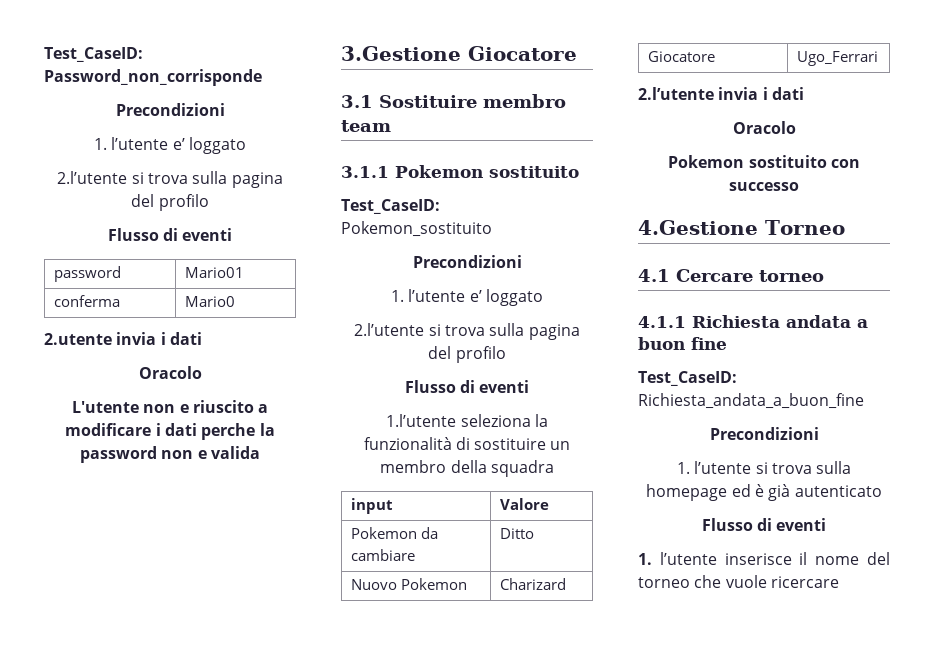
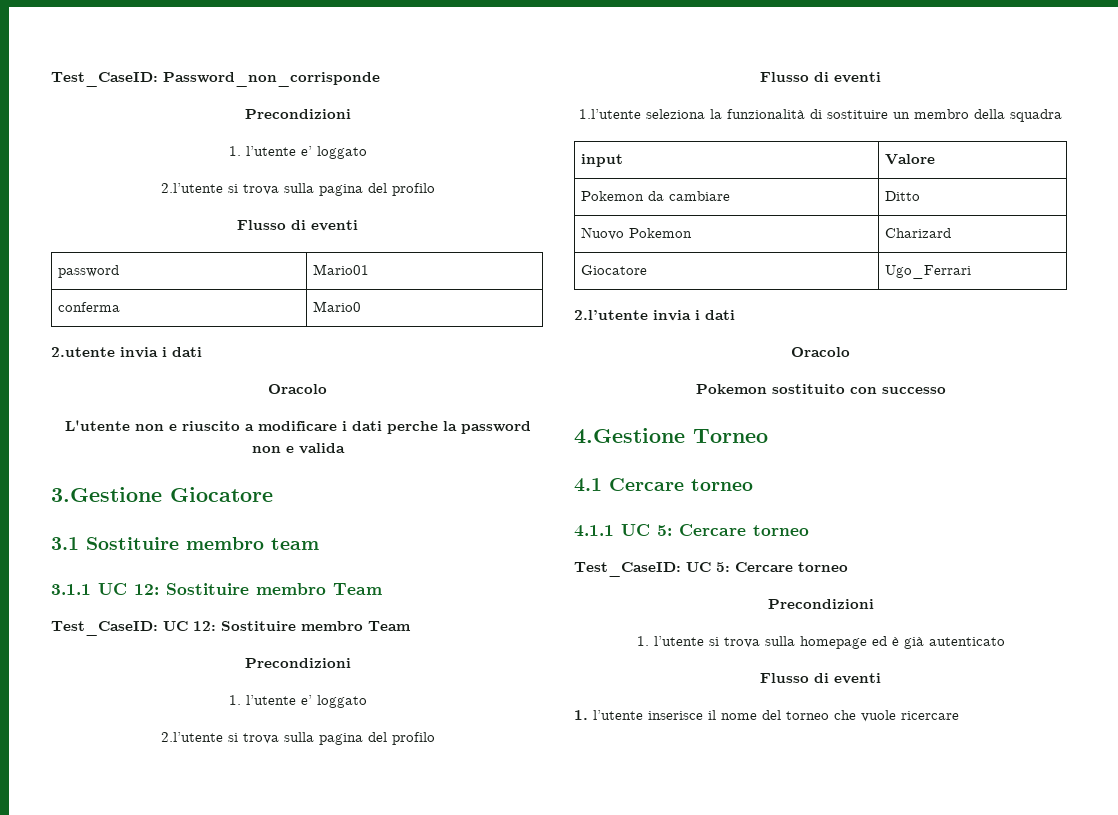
- 3.1.1 Pokemon sostituito
- Test_CaseID: Pokemon_sostituito
+ 3.1.1 UC 12: Sostituire membro Team
+ Test_CaseID: UC 12: Sostituire membro Team
- 4.1.1 Richiesta andata a buon fine
- Test_CaseID: Richiesta_andata_a_buon_fine
+ 4.1.1 UC 5: Cercare torneo
+ Test_CaseID: UC 5: Cercare torneo

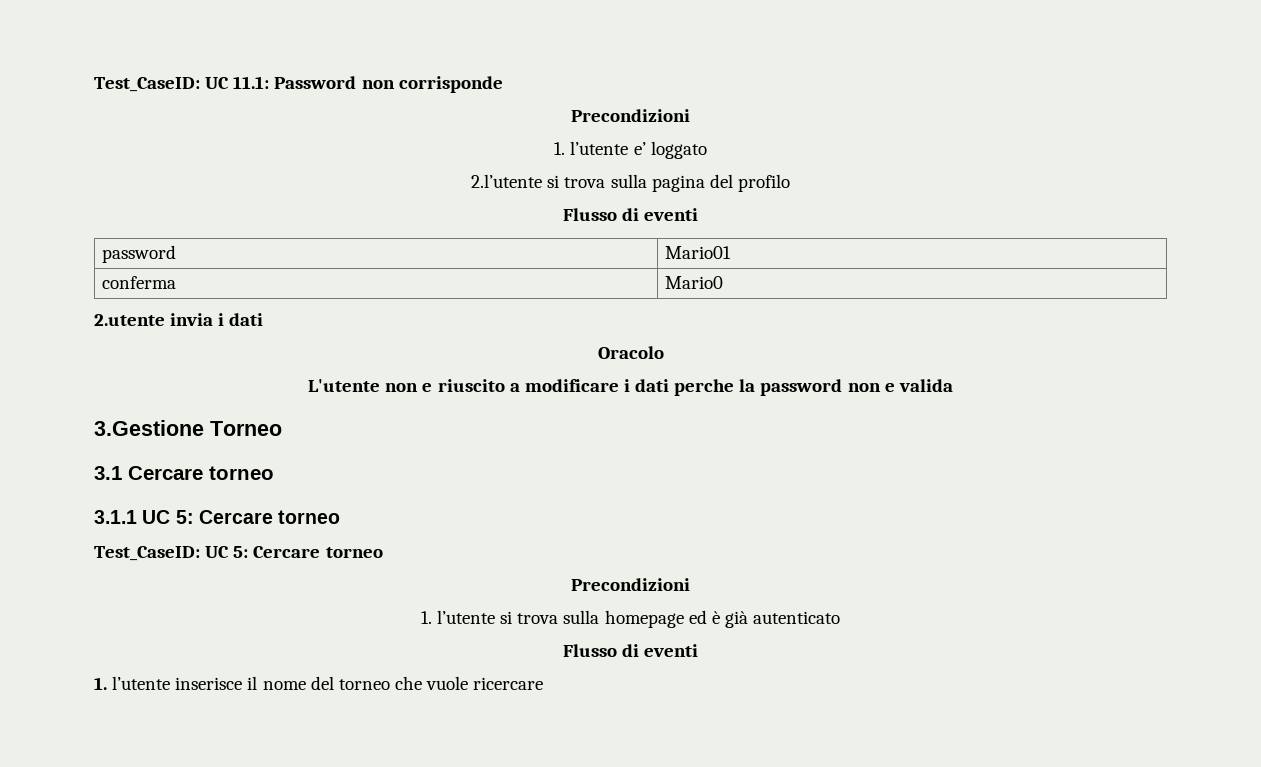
- Test_CaseID: Password_non_corrisponde
+ Test_CaseID: UC 11.1: Password non corrisponde
- 3.Gestione Giocatore
+ 3.Gestione Torneo
- 3.1 Sostituire membro team
- 3.1.1 UC 12: Sostituire membro Team
- Test_CaseID: UC 12: Sostituire membro Team
- Precondizioni
- 1. l’utente e’ loggato
- 2.l’utente si trova sulla pagina del profilo
- Flusso di eventi
- 1.l’utente seleziona la funzionalità di sostituire un membro della squadra
- input | Valore
- Pokemon da cambiare | Ditto
- Nuovo Pokemon | Charizard
- Giocatore | Ugo_Ferrari
- 2.l’utente invia i dati
- Oracolo
- Pokemon sostituito con successo
- 4.Gestione Torneo
- 4.1 Cercare torneo
- 4.1.1 UC 5: Cercare torneo
+ 3.1 Cercare torneo
+ 3.1.1 UC 5: Cercare torneo

